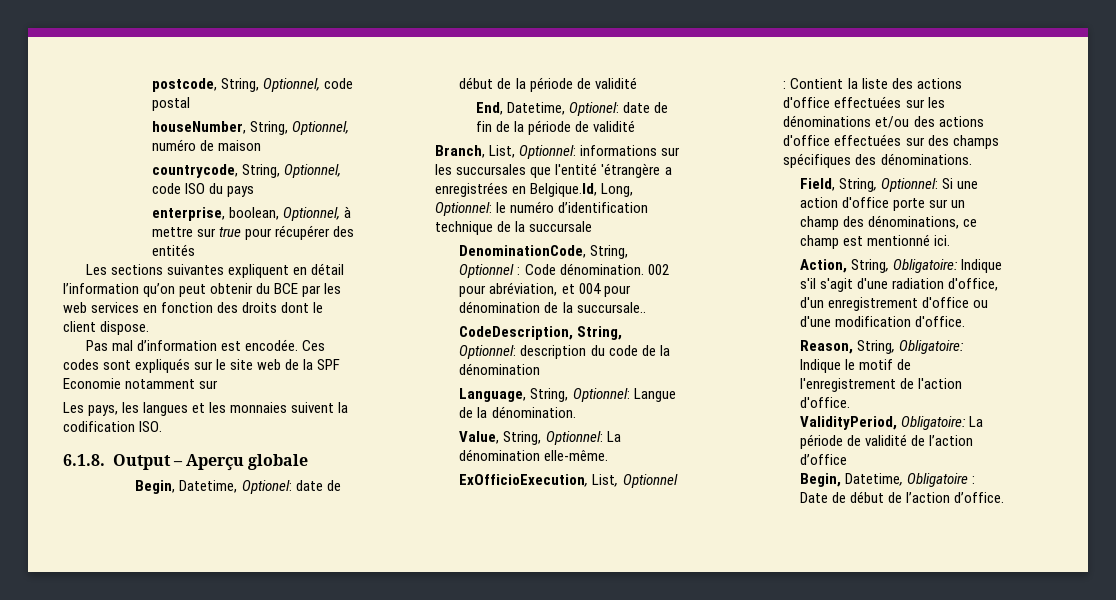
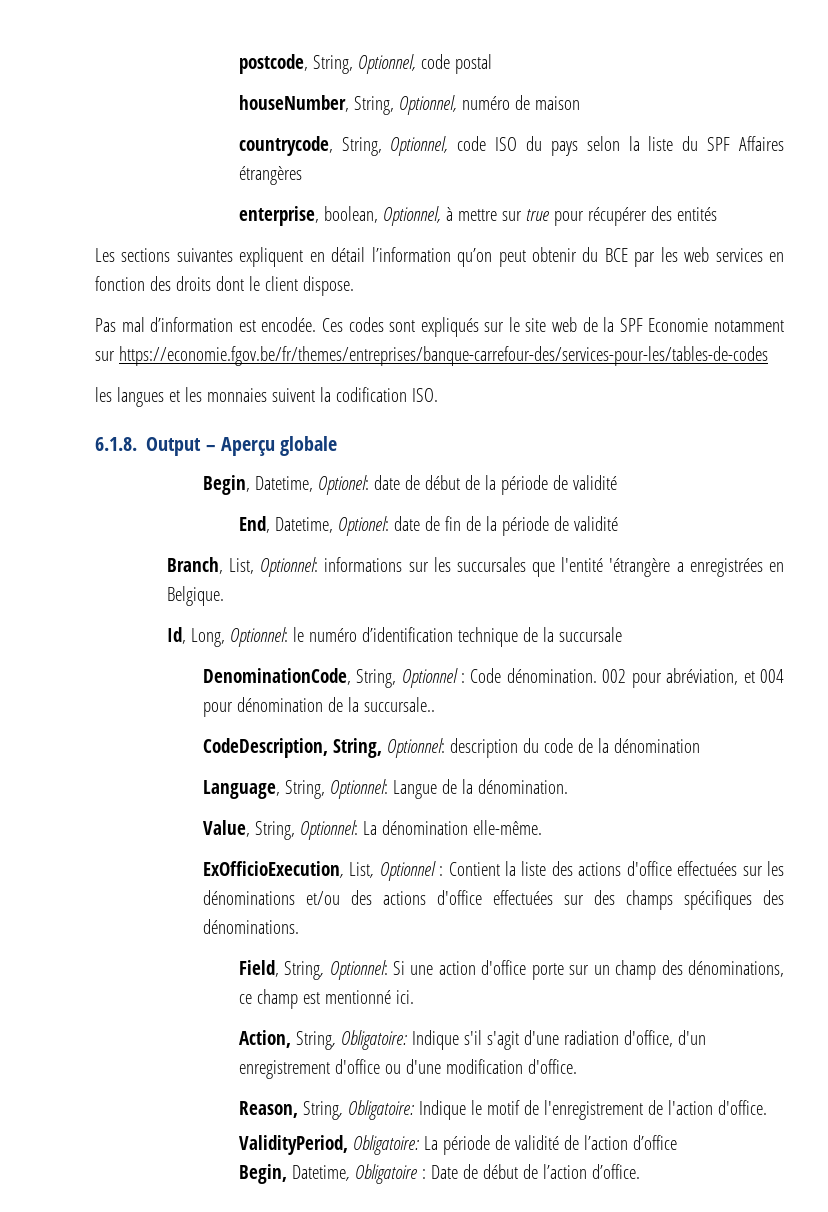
- countrycode, String, Optionnel, code ISO du pays
+ countrycode, String, Optionnel, code ISO du pays selon la liste du SPF Affaires étrangères
- Ces codes sont expliqués sur le site web de la SPF Economie notamment sur
- Les pays, les langues et les monnaies suivent la codification ISO.
+ Ces codes sont expliqués sur le site web de la SPF Economie notamment sur https://economie.fgov.be/fr/themes/entreprises/banque-carrefour-des/services-pour-les/tables-de-codes
+ les langues et les monnaies suivent la codification ISO.
- Branch, List, Optionnel: informations sur les succursales que l'entité 'étrangère a enregistrées en Belgique.Id, Long, Optionnel: le numéro d’identification technique de la succursale
+ Branch, List, Optionnel: informations sur les succursales que l'entité 'étrangère a enregistrées en Belgique.
+ Id, Long, Optionnel: le numéro d’identification technique de la succursale

